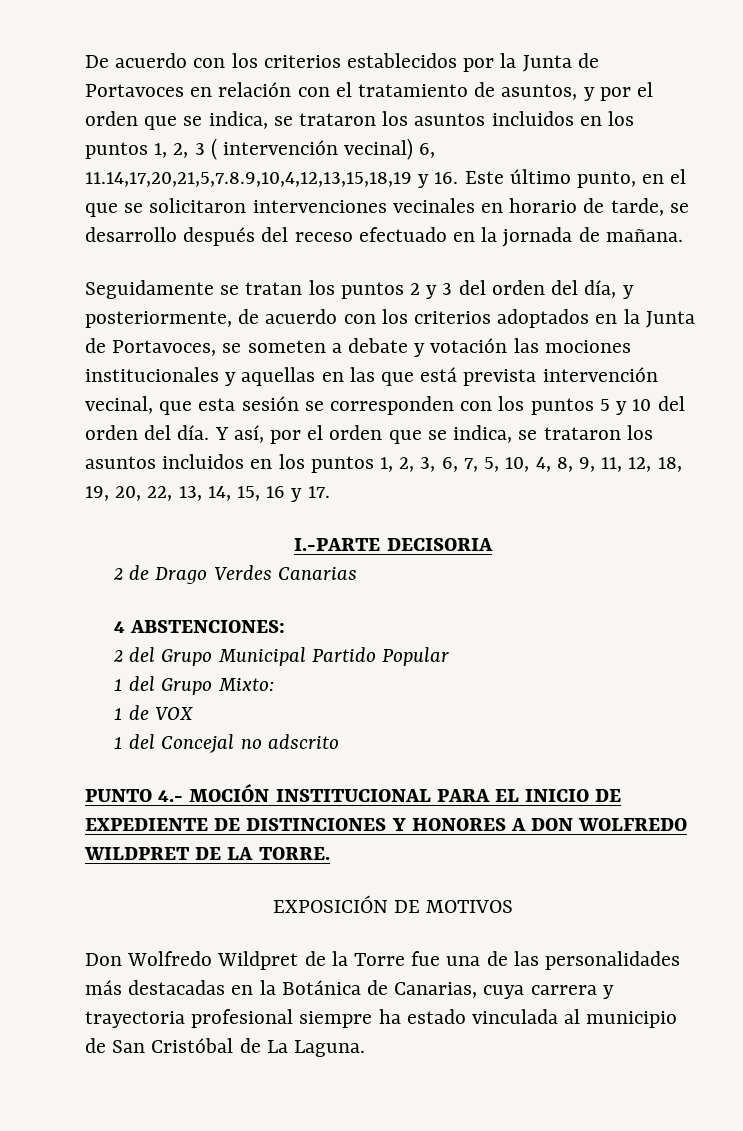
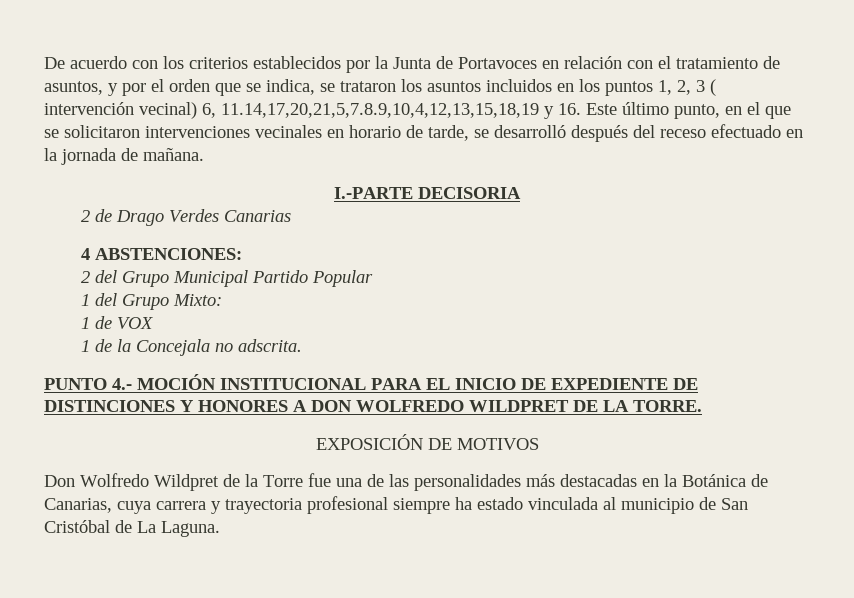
- De acuerdo con los criterios establecidos por la Junta de Portavoces en relación con el tratamiento de asuntos, y por el orden que se indica, se trataron los asuntos incluidos en los puntos 1, 2, 3 ( intervención vecinal) 6, 11.14,17,20,21,5,7.8.9,10,4,12,13,15,18,19 y 16. Este último punto, en el que se solicitaron intervenciones vecinales en horario de tarde, se desarrollo después del receso efectuado en la jornada de mañana.
+ De acuerdo con los criterios establecidos por la Junta de Portavoces en relación con el tratamiento de asuntos, y por el orden que se indica, se trataron los asuntos incluidos en los puntos 1, 2, 3 ( intervención vecinal) 6, 11.14,17,20,21,5,7.8.9,10,4,12,13,15,18,19 y 16. Este último punto, en el que se solicitaron intervenciones vecinales en horario de tarde, se desarrolló después del receso efectuado en la jornada de mañana.
- Seguidamente se tratan los puntos 2 y 3 del orden del día, y posteriormente, de acuerdo con los criterios adoptados en la Junta de Portavoces, se someten a debate y votación las mociones institucionales y aquellas en las que está prevista intervención vecinal, que esta sesión se corresponden con los puntos 5 y 10 del orden del día. Y así, por el orden que se indica, se trataron los asuntos incluidos en los puntos 1, 2, 3, 6, 7, 5, 10, 4, 8, 9, 11, 12, 18, 19, 20, 22, 13, 14, 15, 16 y 17.
- 1 del Concejal no adscrito
+ 1 de la Concejala no adscrita.

